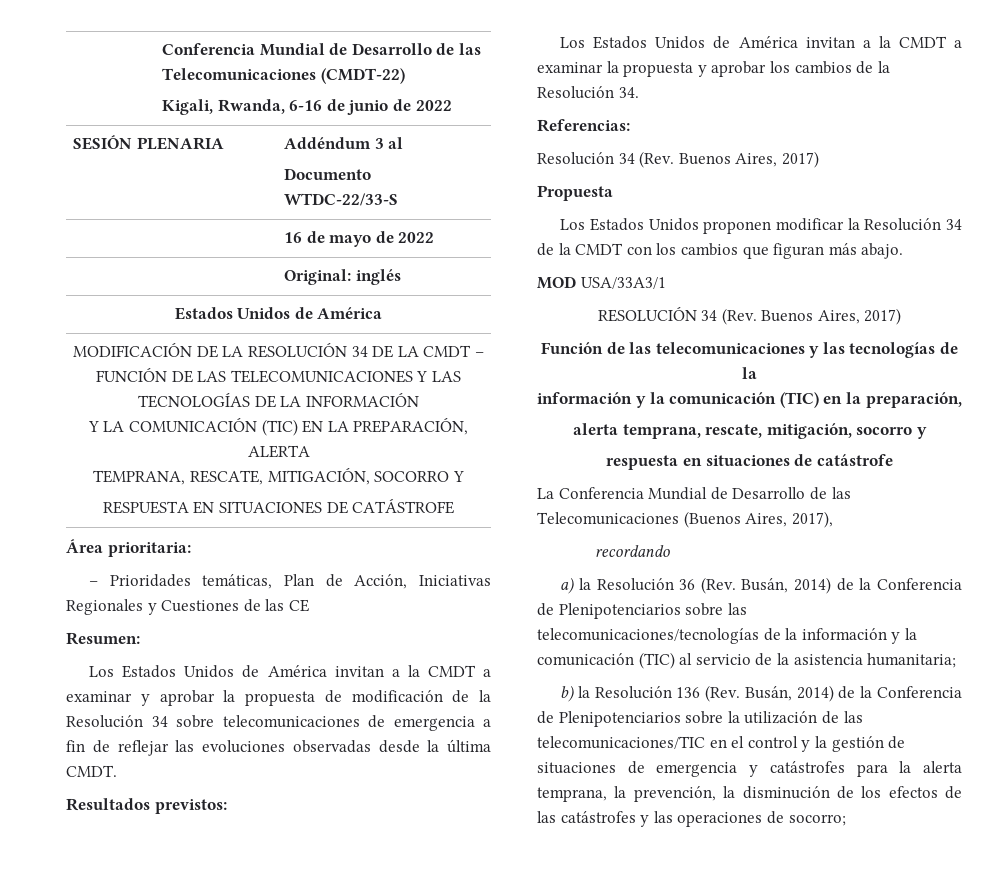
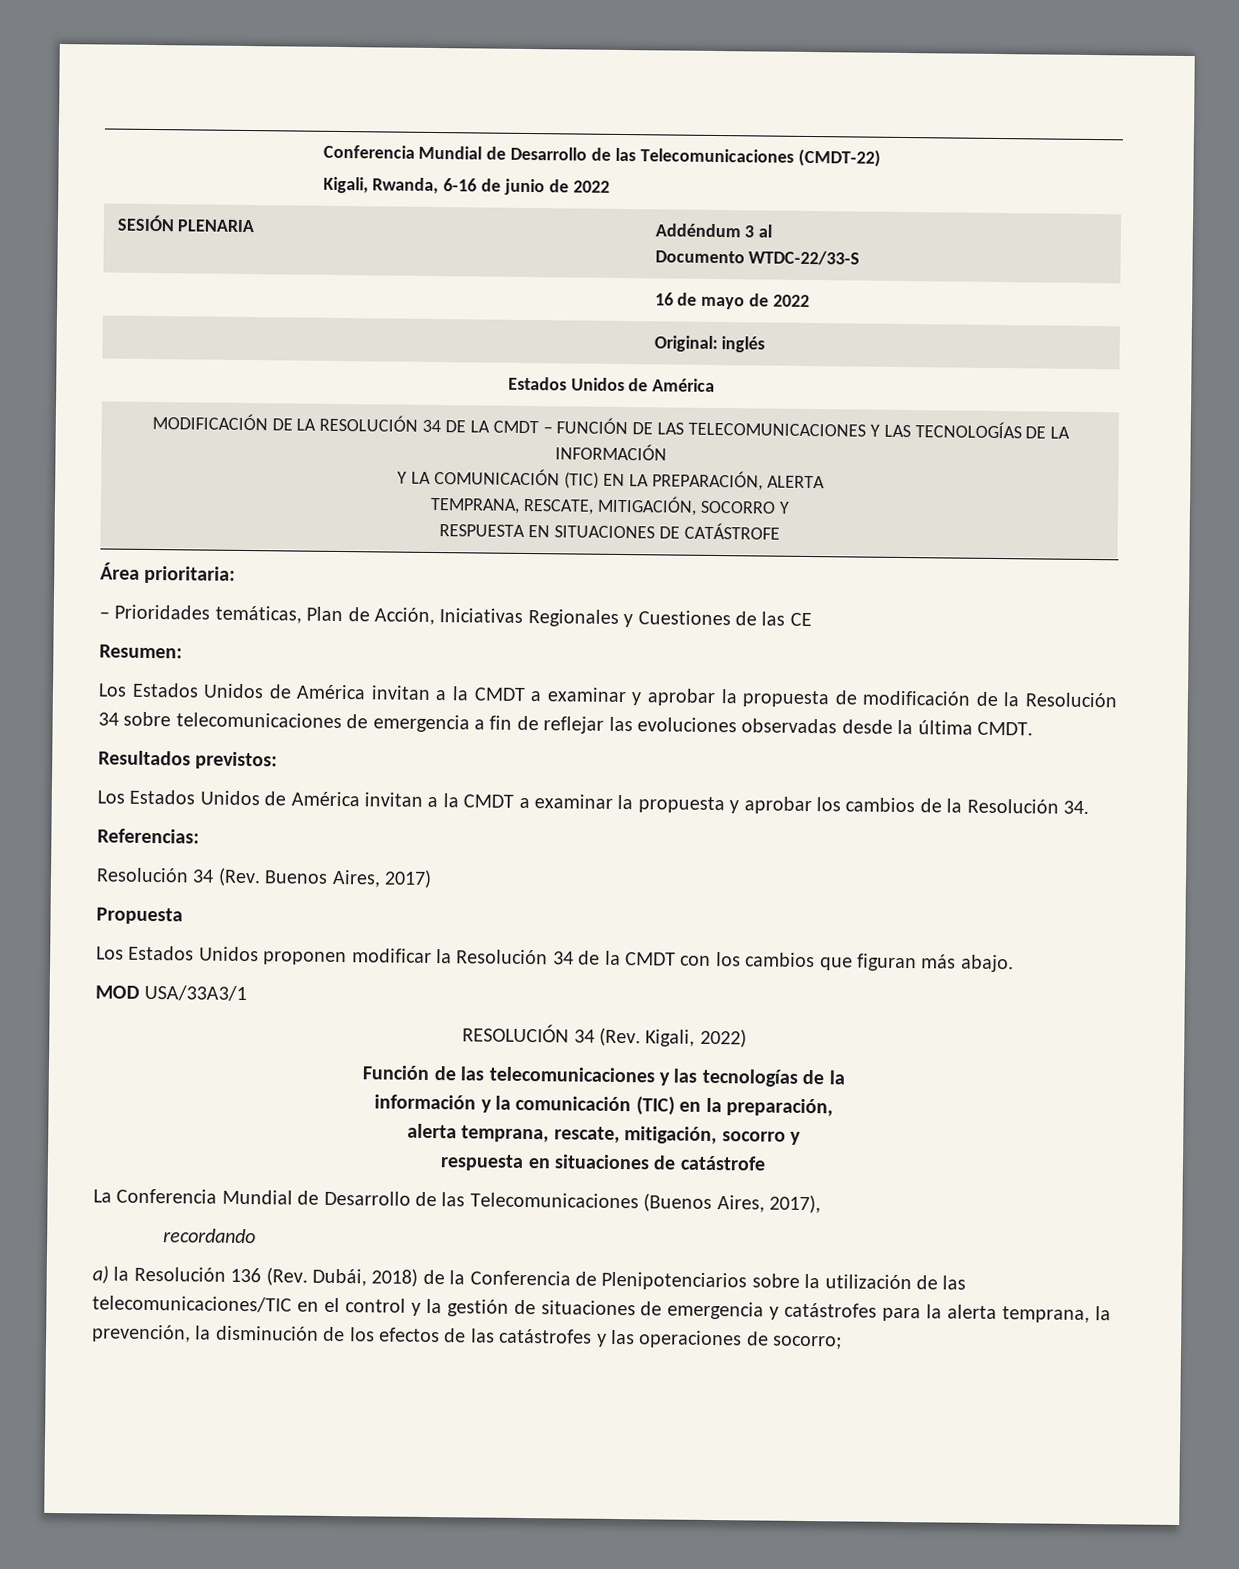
- RESOLUCIÓN 34 (Rev. Buenos Aires, 2017)
+ RESOLUCIÓN 34 (Rev. Kigali, 2022)
- a) la Resolución 36 (Rev. Busán, 2014) de la Conferencia de Plenipotenciarios sobre las telecomunicaciones/tecnologías de la información y la comunicación (TIC) al servicio de la asistencia humanitaria;
- b) la Resolución 136 (Rev. Busán, 2014) de la Conferencia de Plenipotenciarios sobre la utilización de las telecomunicaciones/TIC en el control y la gestión de situaciones de emergencia y catástrofes para la alerta temprana, la prevención, la disminución de los efectos de las catástrofes y las operaciones de socorro;
+ a) la Resolución 136 (Rev. Dubái, 2018) de la Conferencia de Plenipotenciarios sobre la utilización de las telecomunicaciones/TIC en el control y la gestión de situaciones de emergencia y catástrofes para la alerta temprana, la prevención, la disminución de los efectos de las catástrofes y las operaciones de socorro;

